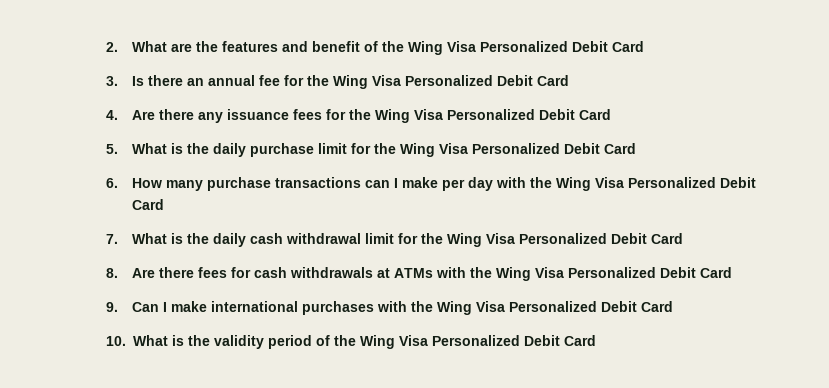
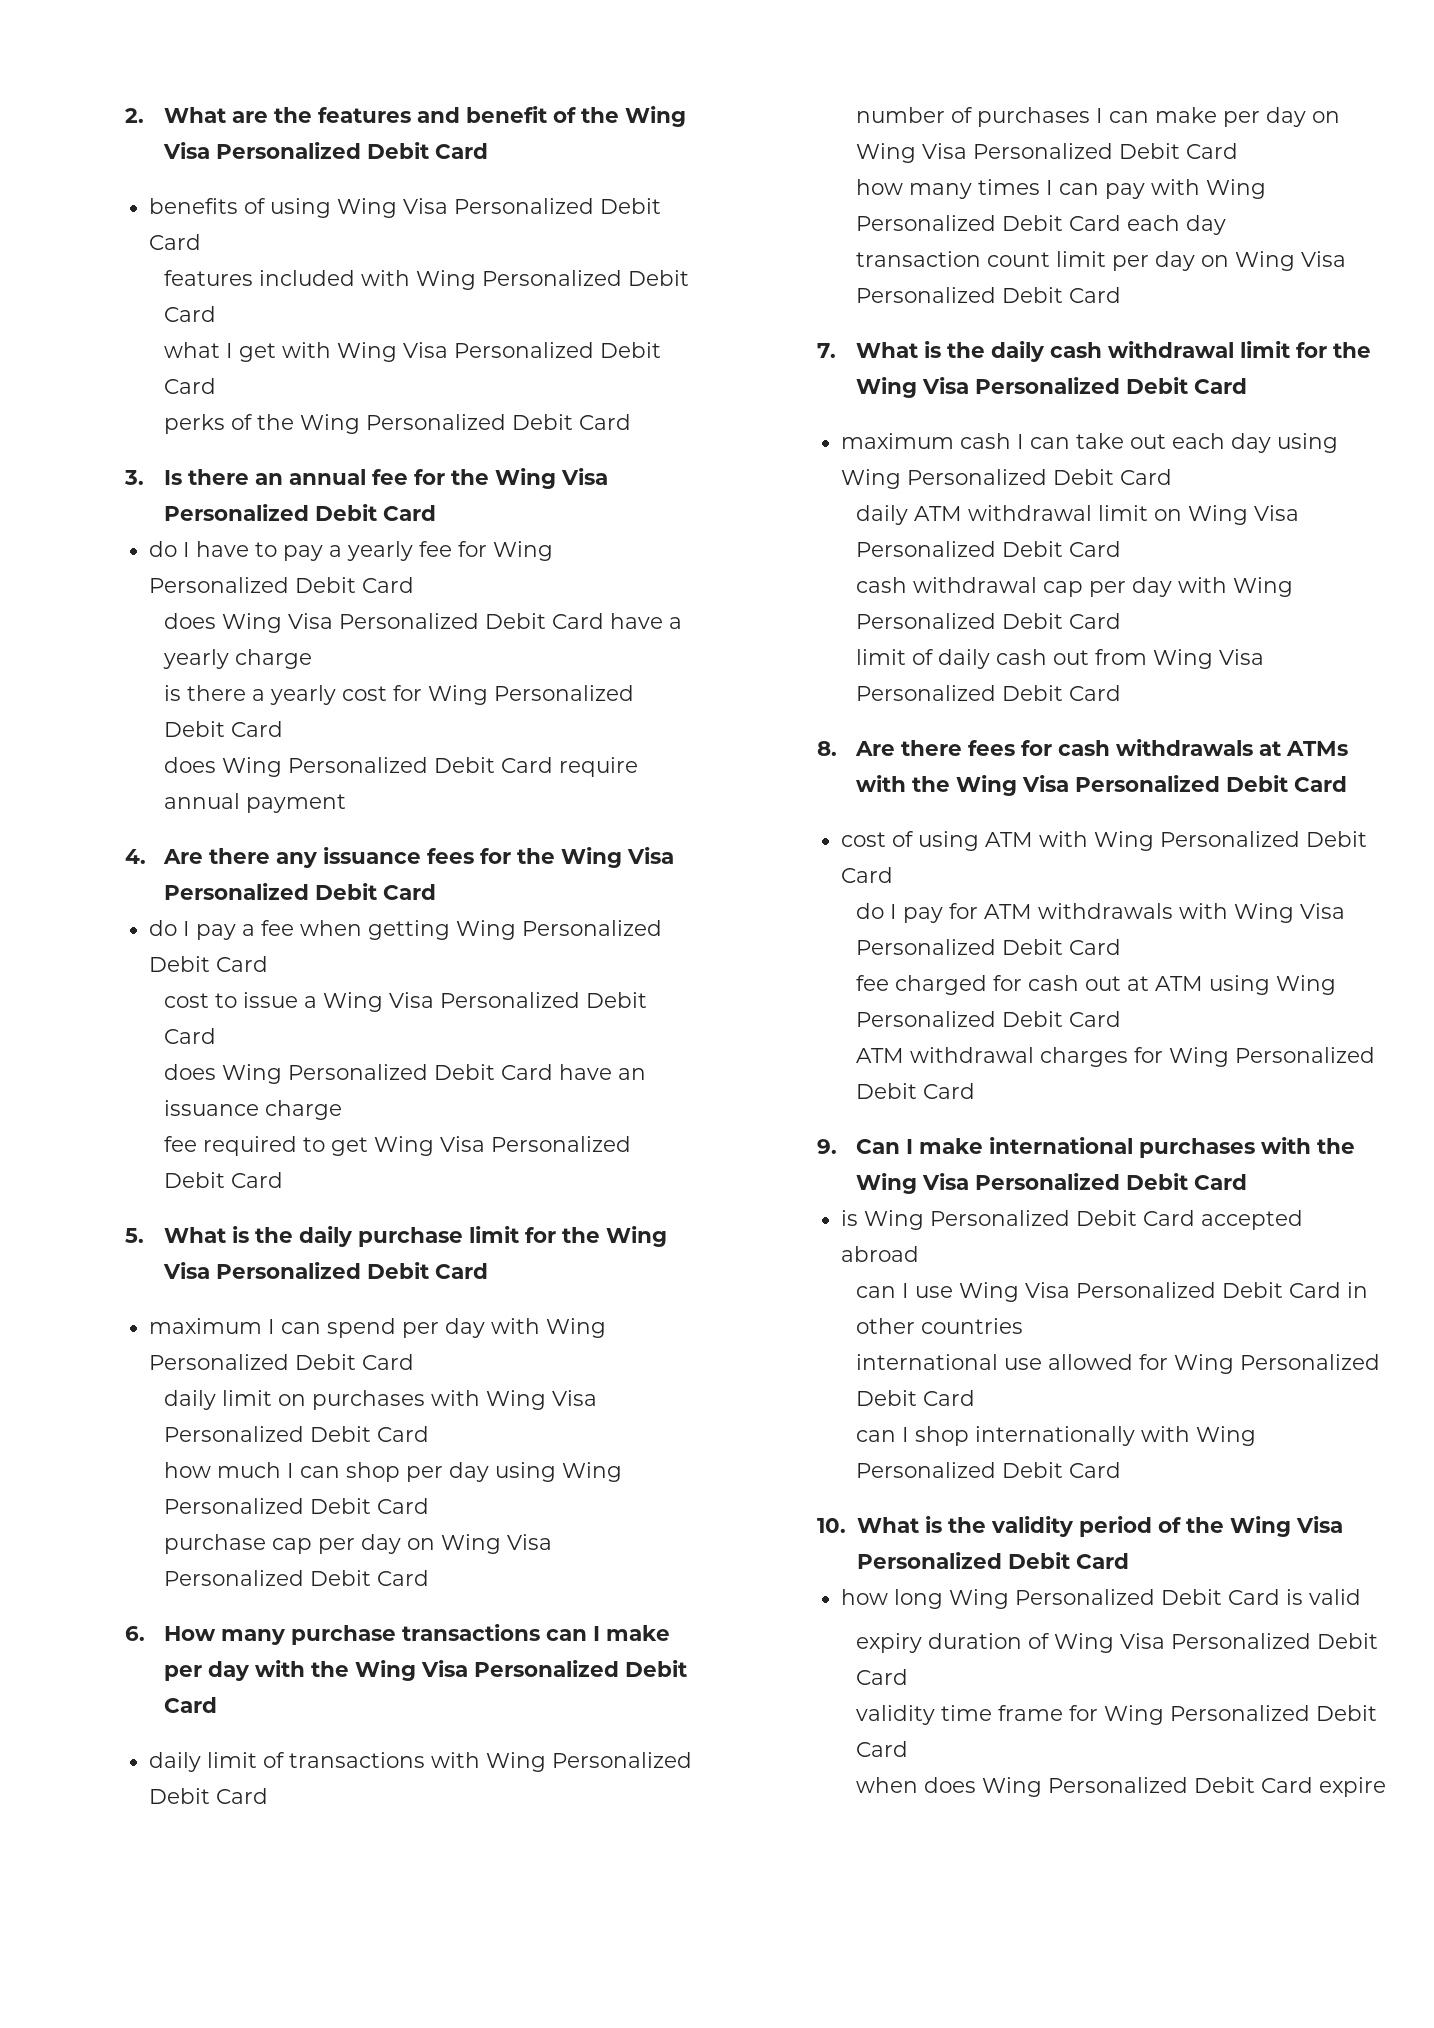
+ benefits of using Wing Visa Personalized Debit Card
+ features included with Wing Personalized Debit Card
+ what I get with Wing Visa Personalized Debit Card
+ perks of the Wing Personalized Debit Card
+ do I have to pay a yearly fee for Wing Personalized Debit Card
+ does Wing Visa Personalized Debit Card have a yearly charge
+ is there a yearly cost for Wing Personalized Debit Card
+ does Wing Personalized Debit Card require annual payment
+ do I pay a fee when getting Wing Personalized Debit Card
+ cost to issue a Wing Visa Personalized Debit Card
+ does Wing Personalized Debit Card have an issuance charge
+ fee required to get Wing Visa Personalized Debit Card
+ maximum I can spend per day with Wing Personalized Debit Card
+ daily limit on purchases with Wing Visa Personalized Debit Card
+ how much I can shop per day using Wing Personalized Debit Card
+ purchase cap per day on Wing Visa Personalized Debit Card
+ daily limit of transactions with Wing Personalized Debit Card
+ number of purchases I can make per day on Wing Visa Personalized Debit Card
+ how many times I can pay with Wing Personalized Debit Card each day
+ transaction count limit per day on Wing Visa Personalized Debit Card
+ maximum cash I can take out each day using Wing Personalized Debit Card
+ daily ATM withdrawal limit on Wing Visa Personalized Debit Card
+ cash withdrawal cap per day with Wing Personalized Debit Card
+ limit of daily cash out from Wing Visa Personalized Debit Card
+ cost of using ATM with Wing Personalized Debit Card
+ do I pay for ATM withdrawals with Wing Visa Personalized Debit Card
+ fee charged for cash out at ATM using Wing Personalized Debit Card
+ ATM withdrawal charges for Wing Personalized Debit Card
+ is Wing Personalized Debit Card accepted abroad
+ can I use Wing Visa Personalized Debit Card in other countries
+ international use allowed for Wing Personalized Debit Card
+ can I shop internationally with Wing Personalized Debit Card
+ how long Wing Personalized Debit Card is valid
+ expiry duration of Wing Visa Personalized Debit Card
+ validity time frame for Wing Personalized Debit Card
+ when does Wing Personalized Debit Card expire

